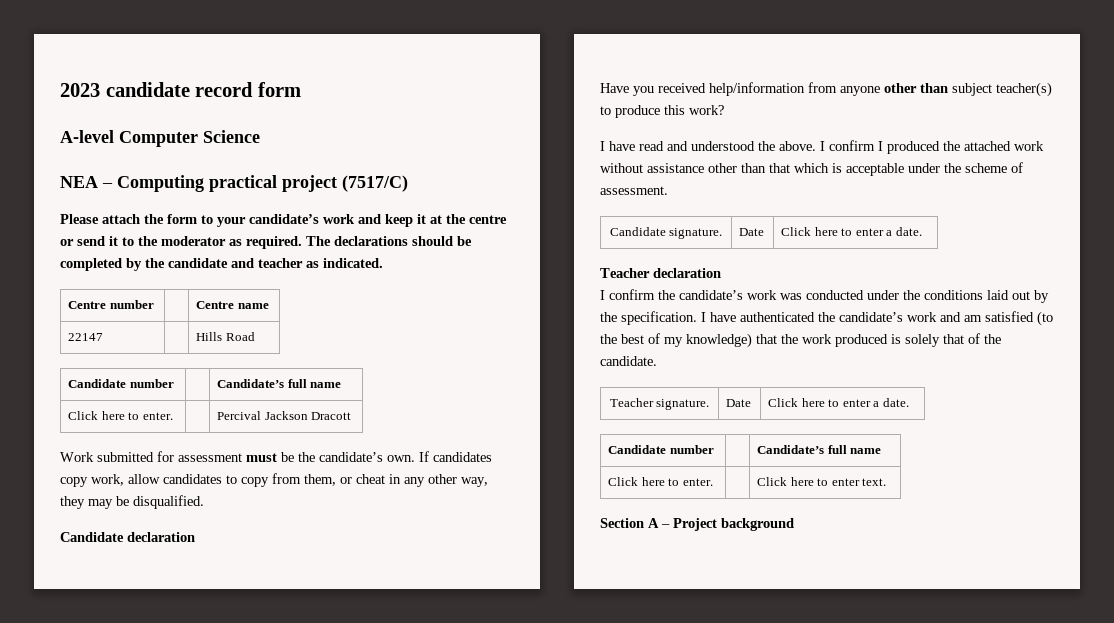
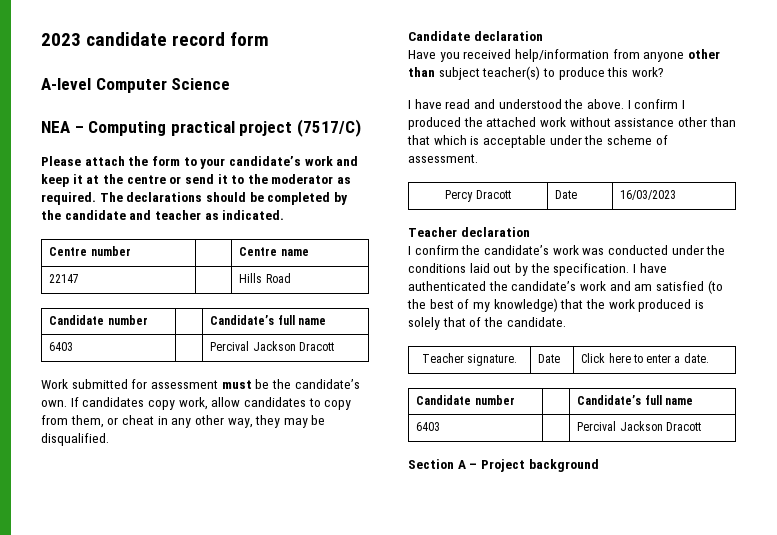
  22147 | | Hills Road
  Candidate number | | Candidate’s full name
- Click here to enter. | | Percival Jackson Dracott
+ 6403 | | Percival Jackson Dracott
- Candidate signature. | Date | Click here to enter a date.
+ Percy Dracott | Date | 16/03/2023
  Teacher signature. | Date | Click here to enter a date.
  Candidate number | | Candidate’s full name
- Click here to enter. | | Click here to enter text.
+ 6403 | | Percival Jackson Dracott

